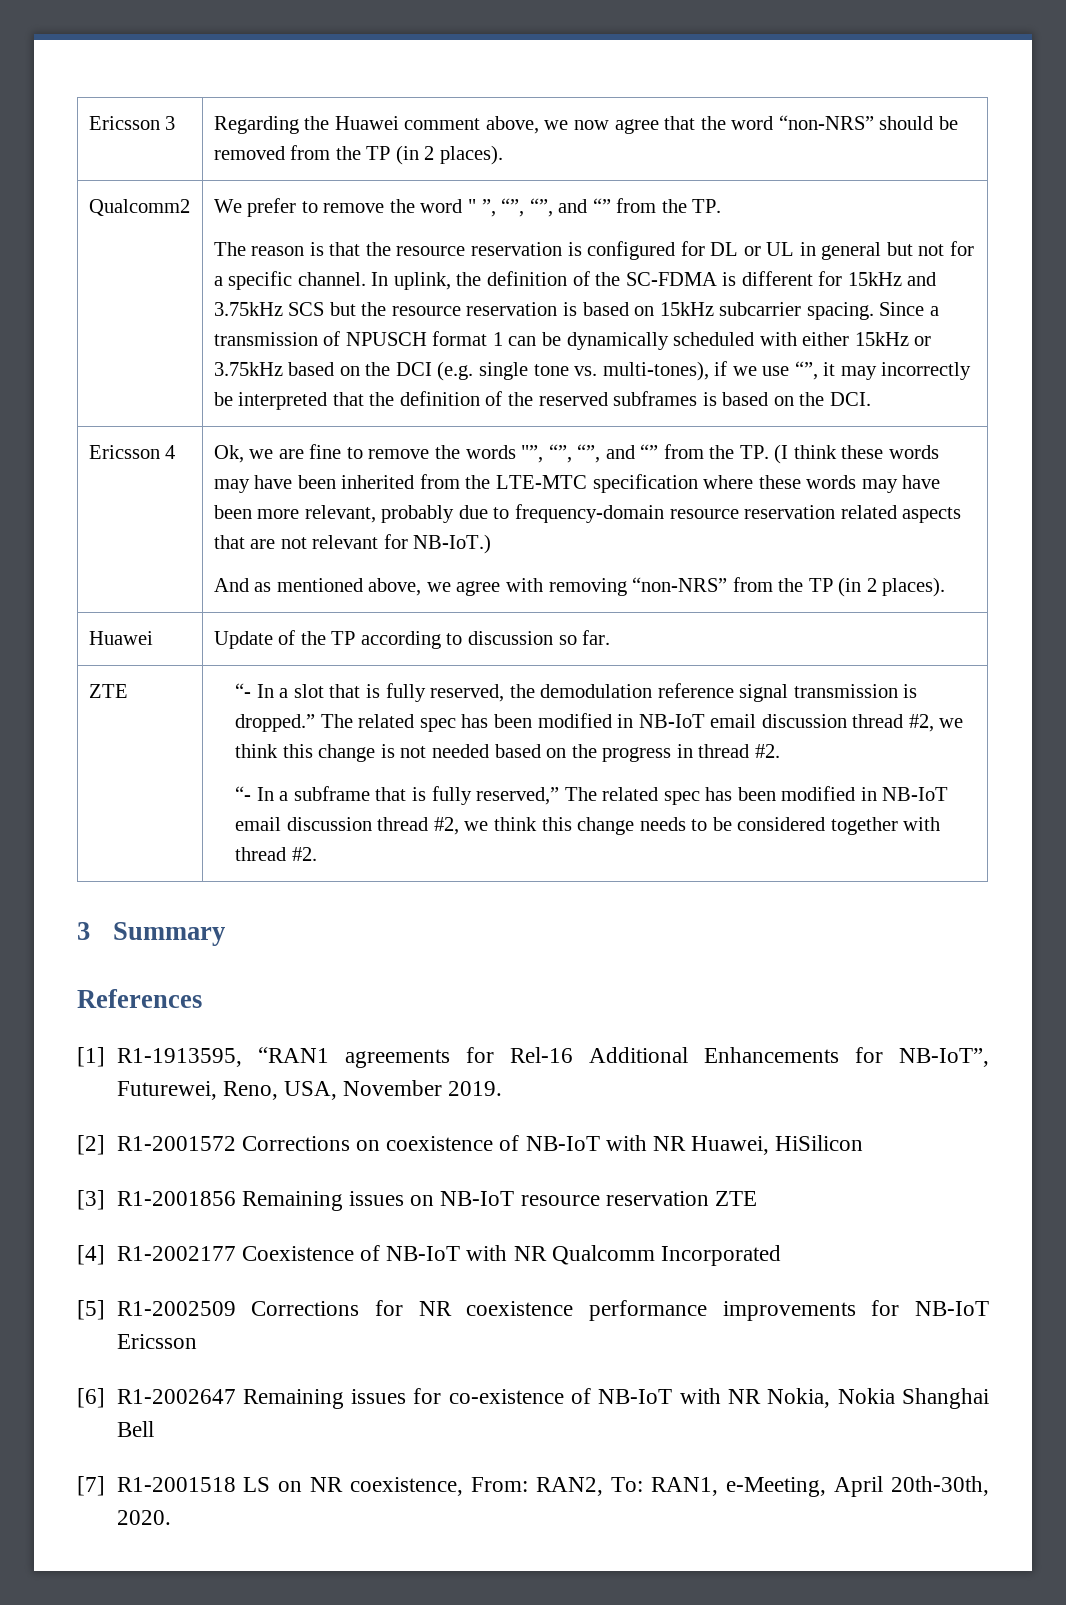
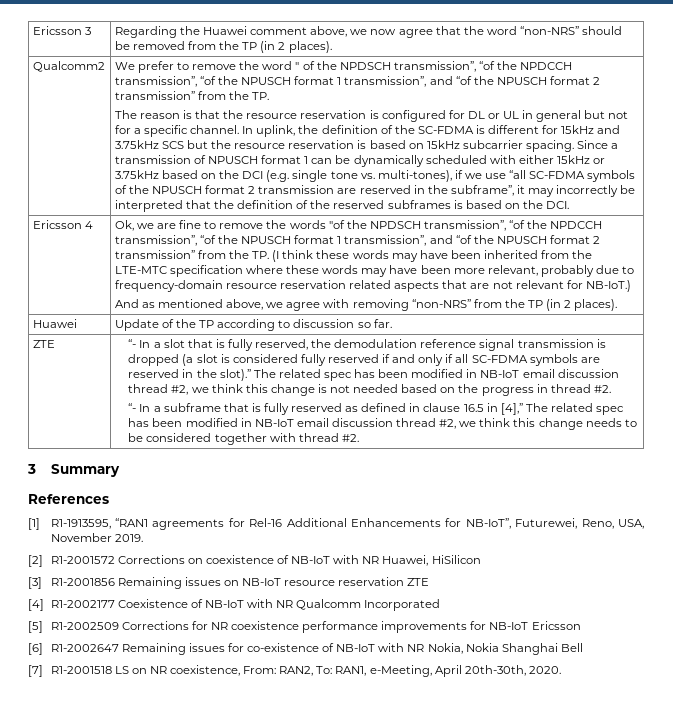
- We prefer to remove the word " ”, “”, “”, and “” from the TP.
+ We prefer to remove the word " of the NPDSCH transmission”, “of the NPDCCH transmission”, “of the NPUSCH format 1 transmission”, and “of the NPUSCH format 2 transmission” from the TP.
- Since a transmission of NPUSCH format 1 can be dynamically scheduled with either 15kHz or 3.75kHz based on the DCI (e.g. single tone vs. multi-tones), if we use “”, it may incorrectly be interpreted that the definition of the reserved subframes is based on the DCI.
+ Since a transmission of NPUSCH format 1 can be dynamically scheduled with either 15kHz or 3.75kHz based on the DCI (e.g. single tone vs. multi-tones), if we use “all SC-FDMA symbols of the NPUSCH format 2 transmission are reserved in the subframe”, it may incorrectly be interpreted that the definition of the reserved subframes is based on the DCI.
- Ok, we are fine to remove the words "”, “”, “”, and “” from the TP. (I think these words may have been inherited from the LTE-MTC specification where these words may have been more relevant, probably due to frequency-domain resource reservation related aspects that are not relevant for NB-IoT.)
+ Ok, we are fine to remove the words "of the NPDSCH transmission”, “of the NPDCCH transmission”, “of the NPUSCH format 1 transmission”, and “of the NPUSCH format 2 transmission” from the TP. (I think these words may have been inherited from the LTE-MTC specification where these words may have been more relevant, probably due to frequency-domain resource reservation related aspects that are not relevant for NB-IoT.)
- “- In a slot that is fully reserved, the demodulation reference signal transmission is dropped.”
+ “- In a slot that is fully reserved, the demodulation reference signal transmission is dropped (a slot is considered fully reserved if and only if all SC-FDMA symbols are reserved in the slot).”
- “- In a subframe that is fully reserved,” The related spec has been modified in NB-IoT email discussion thread #2, we think this change needs to be considered together with thread #2.
+ “- In a subframe that is fully reserved as defined in clause 16.5 in [4],” The related spec has been modified in NB-IoT email discussion thread #2, we think this change needs to be considered together with thread #2.

